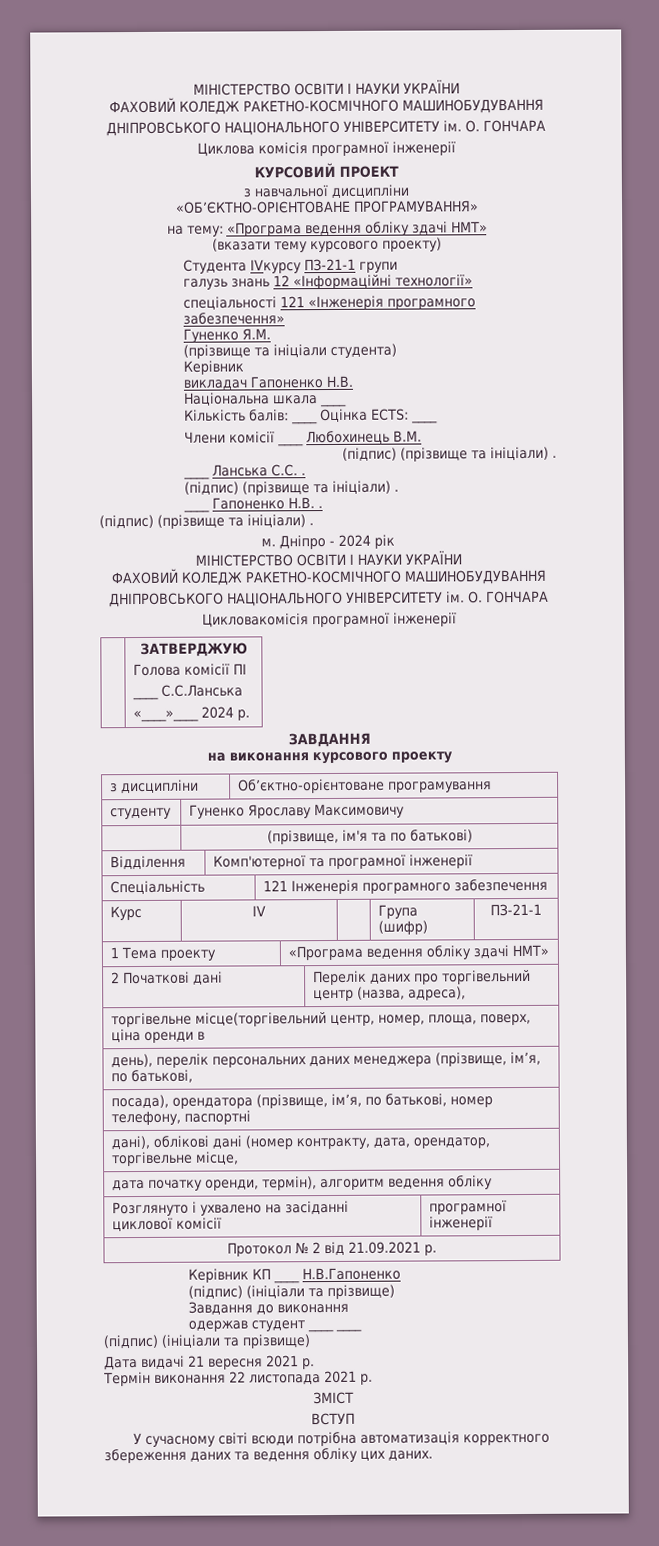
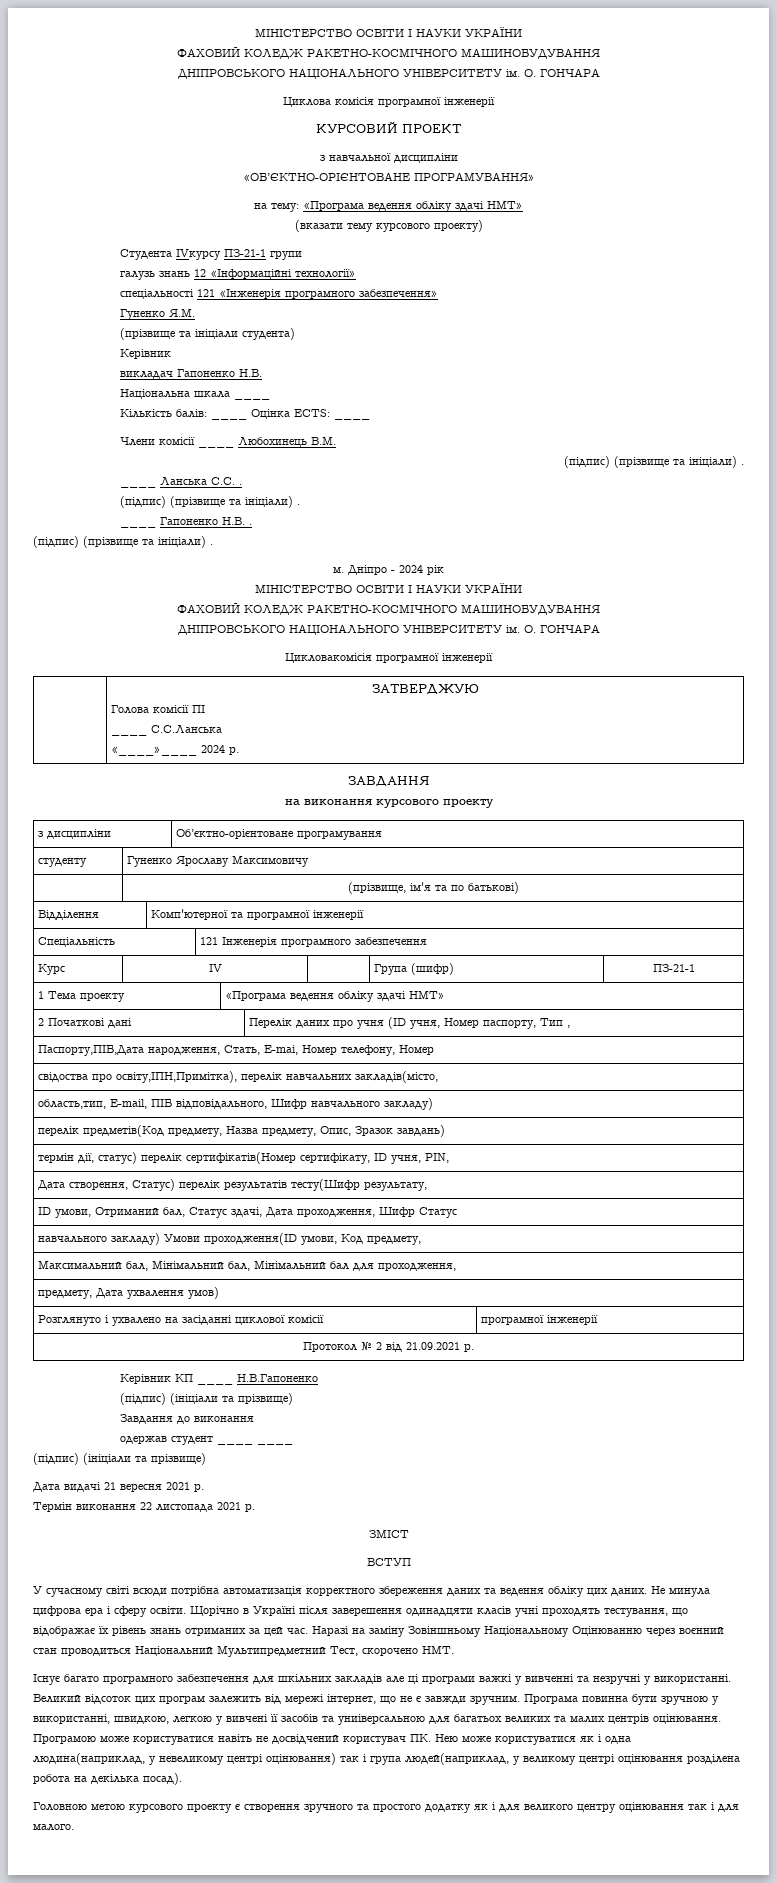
- 2 Початкові дані | Перелік даних про торгівельний центр (назва, адреса),
- торгівельне місце(торгівельний центр, номер, площа, поверх, ціна оренди в
- день), перелік персональних даних менеджера (прізвище, ім’я, по батькові,
- посада), орендатора (прізвище, ім’я, по батькові, номер телефону, паспортні
- дані), облікові дані (номер контракту, дата, орендатор, торгівельне місце,
- дата початку оренди, термін), алгоритм ведення обліку
+ 2 Початкові дані | Перелік даних про учня (ID учня, Номер паспорту, Тип ,
+ Паспорту,ПІБ,Дата народження, Стать, E-mai, Номер телефону, Номер
+ свідоства про освіту,ІПН,Примітка), перелік навчальних закладів(місто,
+ область,тип, E-mail, ПІБ відповідального, Шифр навчального закладу)
+ перелік предметів(Код предмету, Назва предмету, Опис, Зразок завдань)
+ термін дії, статус) перелік сертифікатів(Номер сертифікату, ID учня, PIN,
+ Дата створення, Статус) перелік результатів тесту(Шифр результату,
+ ID умови, Отриманий бал, Статус здачі, Дата проходження, Шифр Статус
+ навчального закладу) Умови проходження(ID умови, Код предмету,
+ Максимальний бал, Мінімальний бал, Мінімальний бал для проходження,
+ предмету, Дата ухвалення умов)
+ Не минула цифрова ера і сферу освіти. Щорічно в Україні після заверешення одинадцяти класів учні проходять тестування, що відображає їх рівень знань отриманих за цей час. Наразі на заміну Зовіншньому Національному Оцінюванню через воєнний стан проводиться Національний Мультипредметний Тест, скорочено НМТ.
+ Існує багато програмного забезпечення для шкільних закладів але ці програми важкі у вивченні та незручні у використанні. Великий відсоток цих програм залежить від мережі інтернет, що не є завжди зручним. Програма повинна бути зручною у використанні, швидкою, легкою у вивчені її засобів та униіверсальною для багатьох великих та малих центрів оцінювання. Програмою може користуватися навіть не досвідчений користувач ПК. Нею може користуватися як і одна людина(наприклад, у невеликому центрі оцінювання) так і група людей(наприклад, у великому центрі оцінювання розділена робота на декілька посад).
+ Головною метою курсового проекту є створення зручного та простого додатку як і для великого центру оцінювання так і для малого.

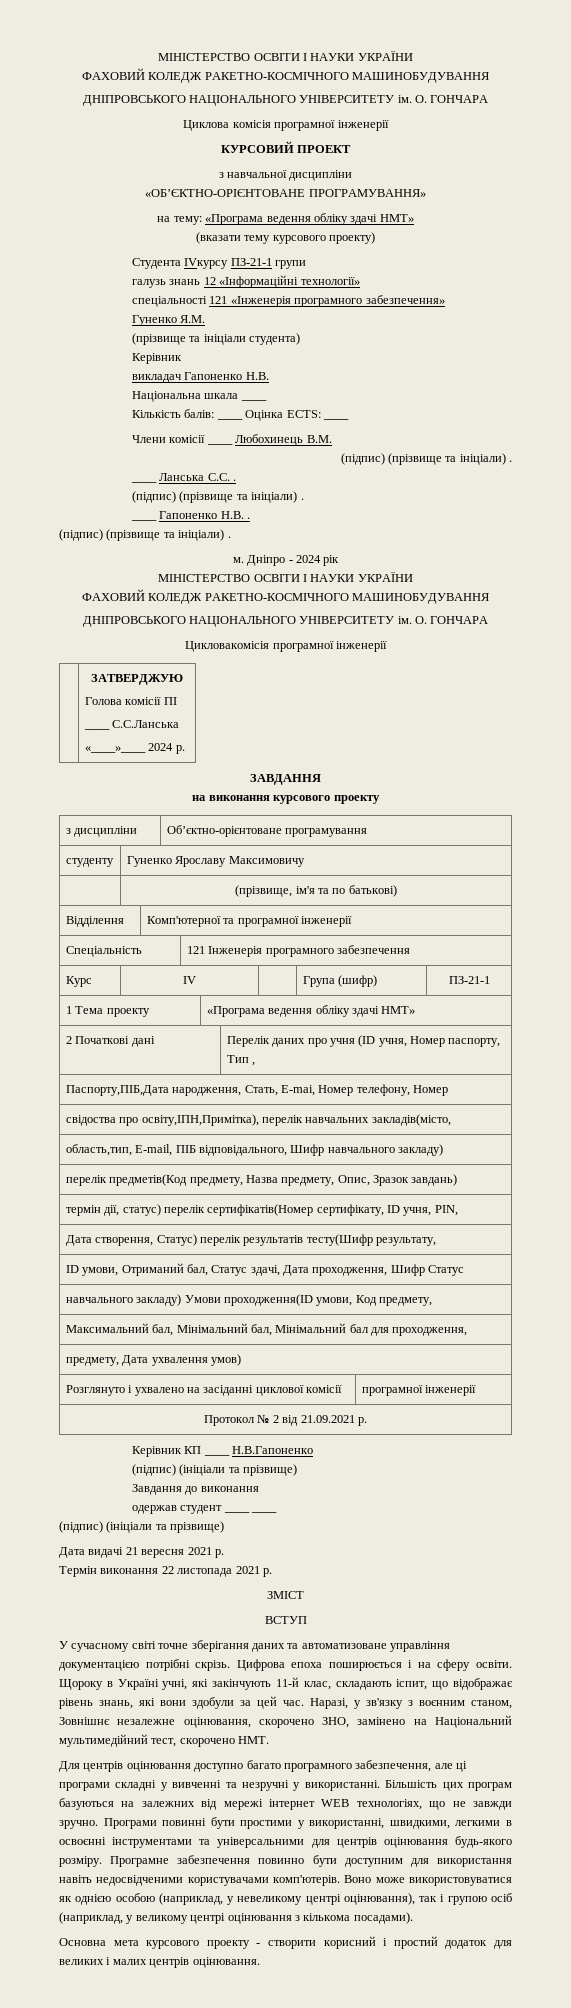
- У сучасному світі всюди потрібна автоматизація корректного збереження даних та ведення обліку цих даних. Не минула цифрова ера і сферу освіти.
+ У сучасному світі точне зберігання даних та автоматизоване управління документацією потрібні скрізь. Цифрова епоха поширюється і на сферу освіти.
- Щорічно в Україні після заверешення одинадцяти класів учні проходять тестування, що відображає їх рівень знань отриманих за цей час. Наразі на заміну Зовіншньому Національному Оцінюванню через воєнний стан проводиться Національний Мультипредметний Тест, скорочено НМТ.
- Існує багато програмного забезпечення для шкільних закладів але ці програми важкі у вивченні та незручні у використанні.
+ Щороку в Україні учні, які закінчують 11-й клас, складають іспит, що відображає рівень знань, які вони здобули за цей час. Наразі, у зв'язку з воєнним станом, Зовнішнє незалежне оцінювання, скорочено ЗНО, замінено на Національний мультимедійний тест, скорочено НМТ.
+ Для центрів оцінювання доступно багато програмного забезпечення, але ці програми складні у вивченні та незручні у використанні.
- Великий відсоток цих програм залежить від мережі інтернет, що не є завжди зручним. Програма повинна бути зручною у використанні, швидкою, легкою у вивчені її засобів та униіверсальною для багатьох великих та малих центрів оцінювання. Програмою може користуватися навіть не досвідчений користувач ПК. Нею може користуватися як і одна людина(наприклад, у невеликому центрі оцінювання) так і група людей(наприклад, у великому центрі оцінювання розділена робота на декілька посад).
- Головною метою курсового проекту є створення зручного та простого додатку як і для великого центру оцінювання так і для малого.
+ Більшість цих програм базуються на залежних від мережі інтернет WEB технологіях, що не завжди зручно. Програми повинні бути простими у використанні, швидкими, легкими в освоєнні інструментами та універсальними для центрів оцінювання будь-якого розміру. Програмне забезпечення повинно бути доступним для використання навіть недосвідченими користувачами комп'ютерів. Воно може використовуватися як однією особою (наприклад, у невеликому центрі оцінювання), так і групою осіб (наприклад, у великому центрі оцінювання з кількома посадами).
+ Основна мета курсового проекту - створити корисний і простий додаток для великих і малих центрів оцінювання.

